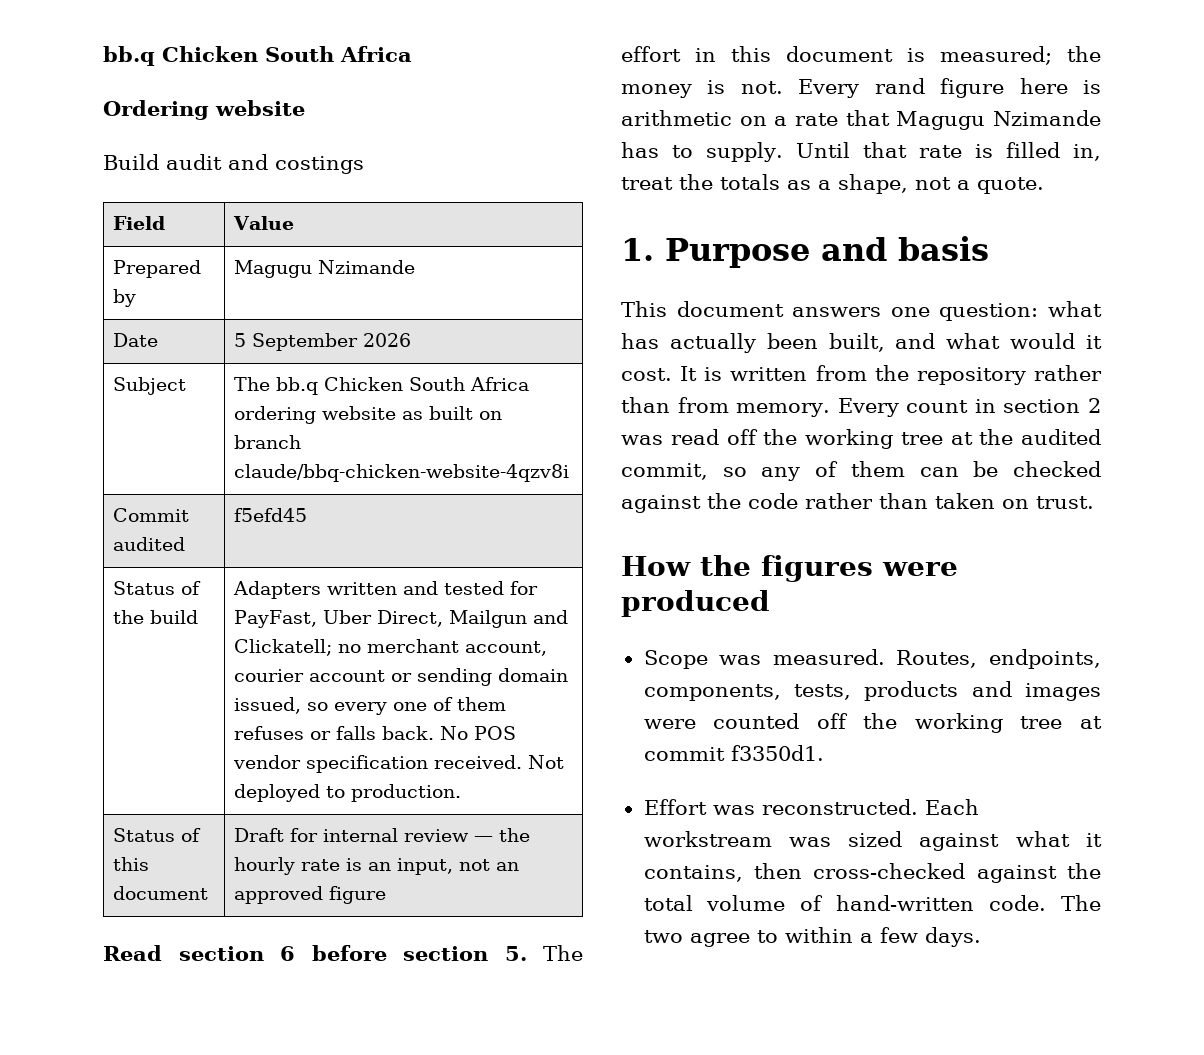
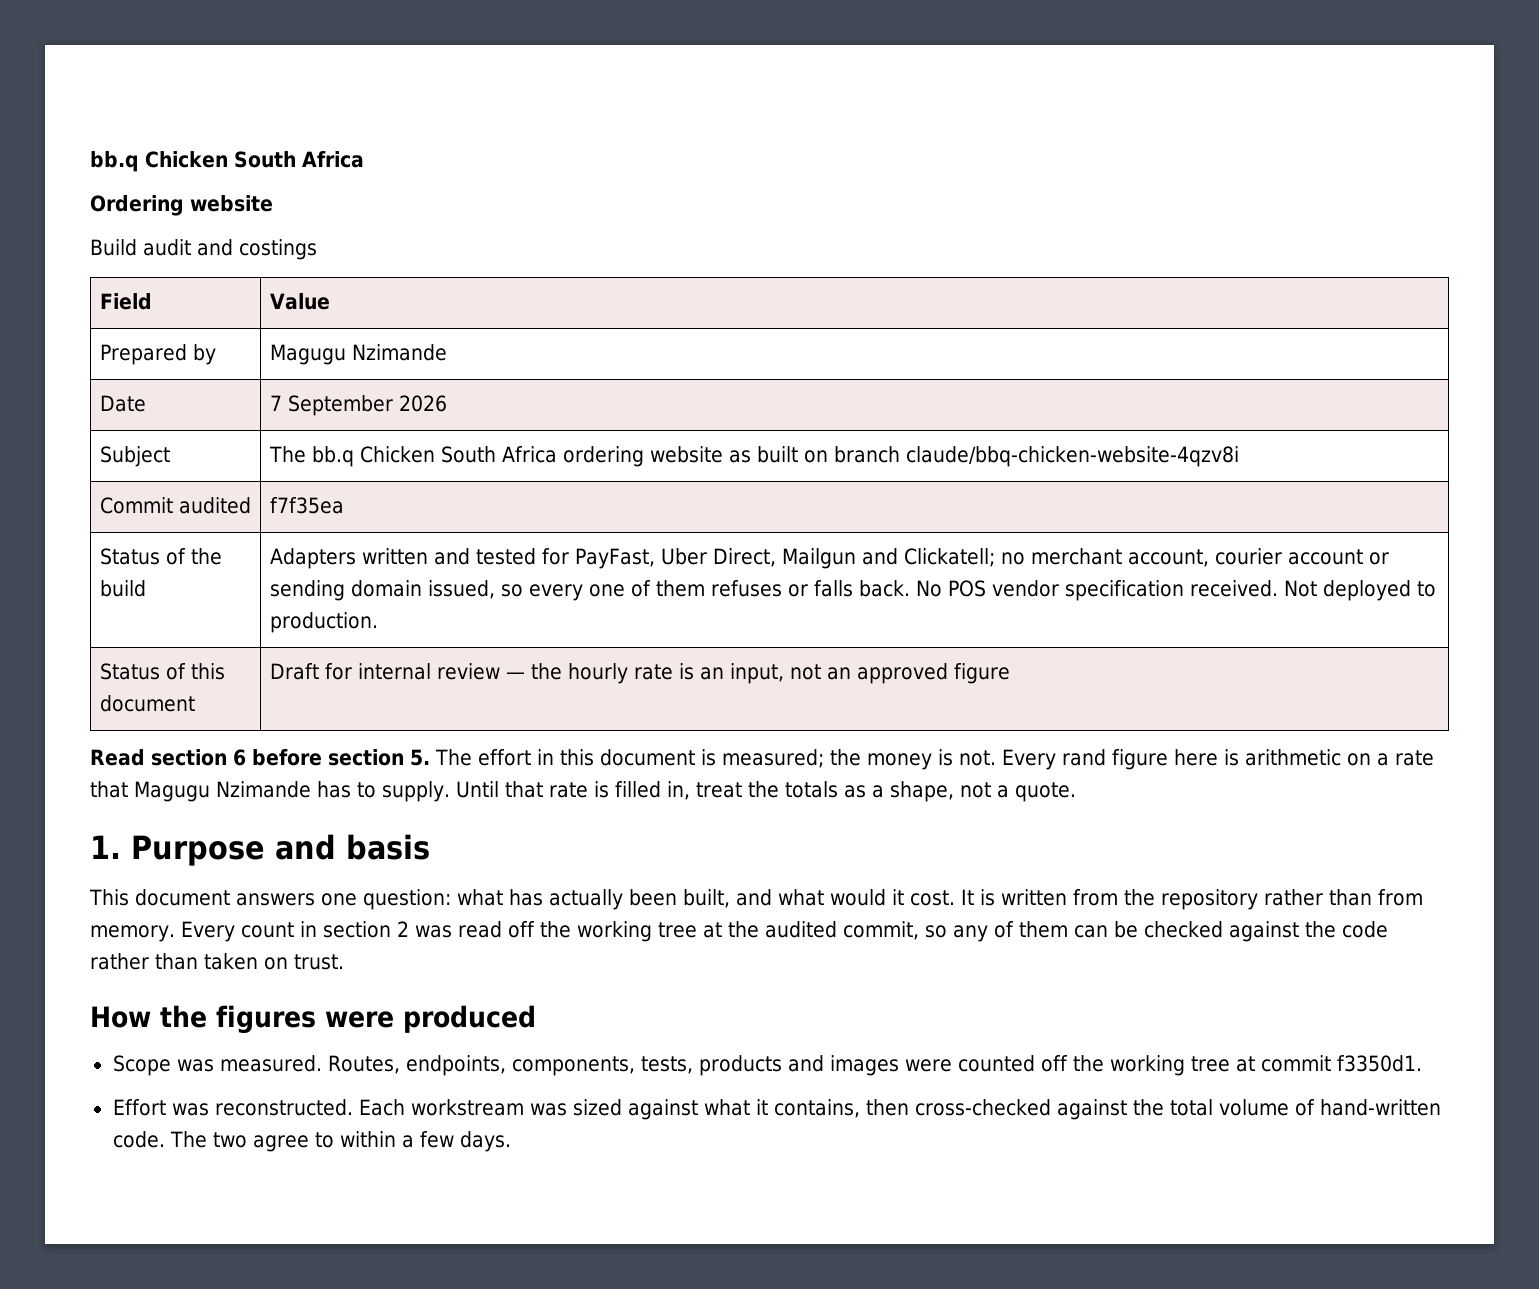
- Date | 5 September 2026
+ Date | 7 September 2026
- Commit audited | f5efd45
+ Commit audited | f7f35ea

